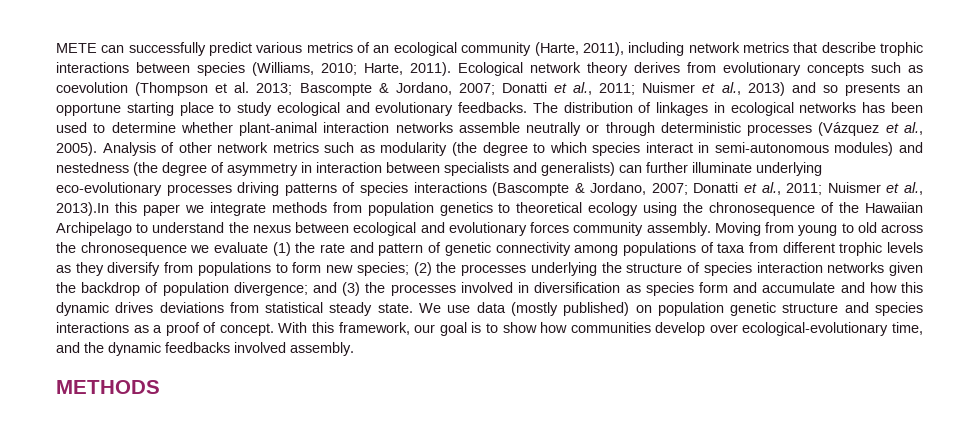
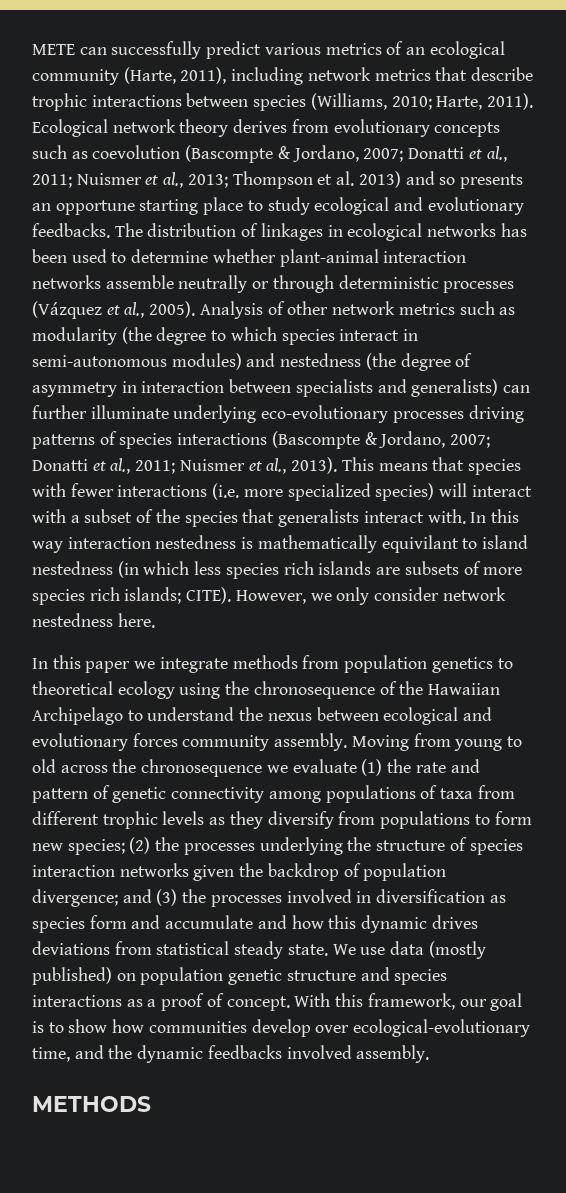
- Ecological network theory derives from evolutionary concepts such as coevolution (Thompson et al. 2013; Bascompte & Jordano, 2007; Donatti et al., 2011; Nuismer et al., 2013) and so presents an opportune starting place to study ecological and evolutionary feedbacks.
+ Ecological network theory derives from evolutionary concepts such as coevolution (Bascompte & Jordano, 2007; Donatti et al., 2011; Nuismer et al., 2013; Thompson et al. 2013) and so presents an opportune starting place to study ecological and evolutionary feedbacks.
- Nuismer et al., 2013).In this paper we integrate methods from population genetics to theoretical ecology using the chronosequence of the Hawaiian Archipelago to understand the nexus between ecological and evolutionary forces community assembly.
+ Nuismer et al., 2013). This means that species with fewer interactions (i.e. more specialized species) will interact with a subset of the species that generalists interact with. In this way interaction nestedness is mathematically equivilant to island nestedness (in which less species rich islands are subsets of more species rich islands; CITE). However, we only consider network nestedness here.
+ In this paper we integrate methods from population genetics to theoretical ecology using the chronosequence of the Hawaiian Archipelago to understand the nexus between ecological and evolutionary forces community assembly.

